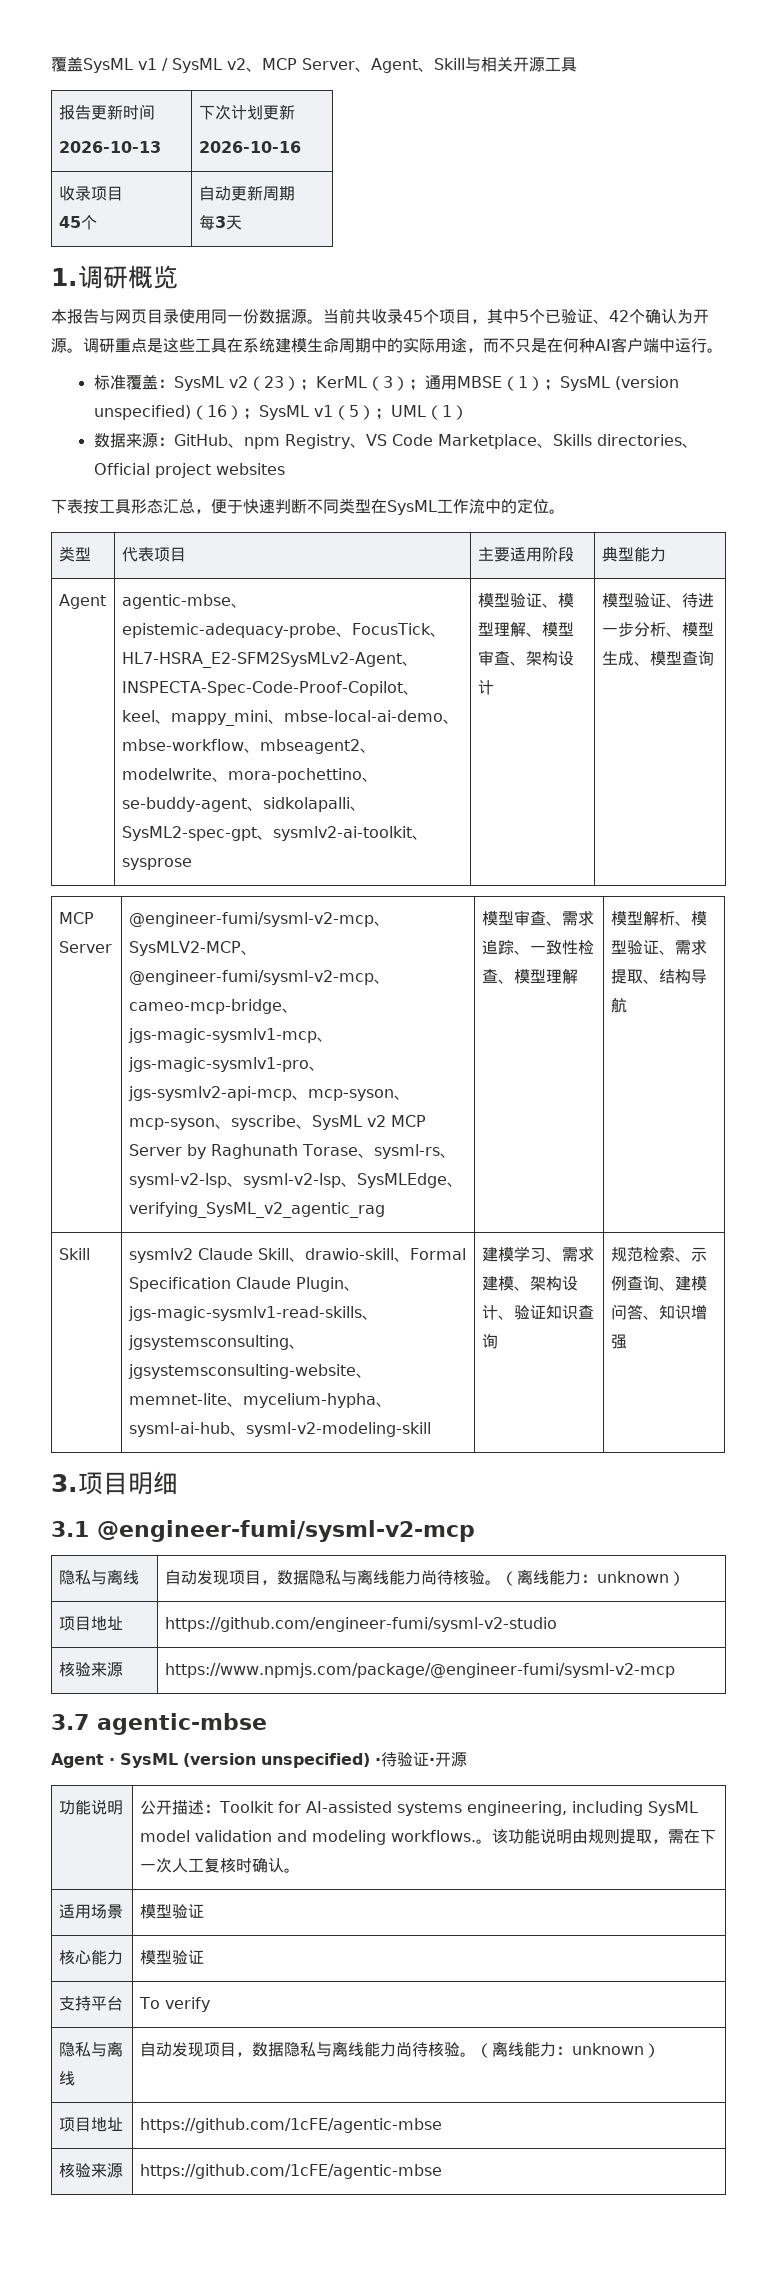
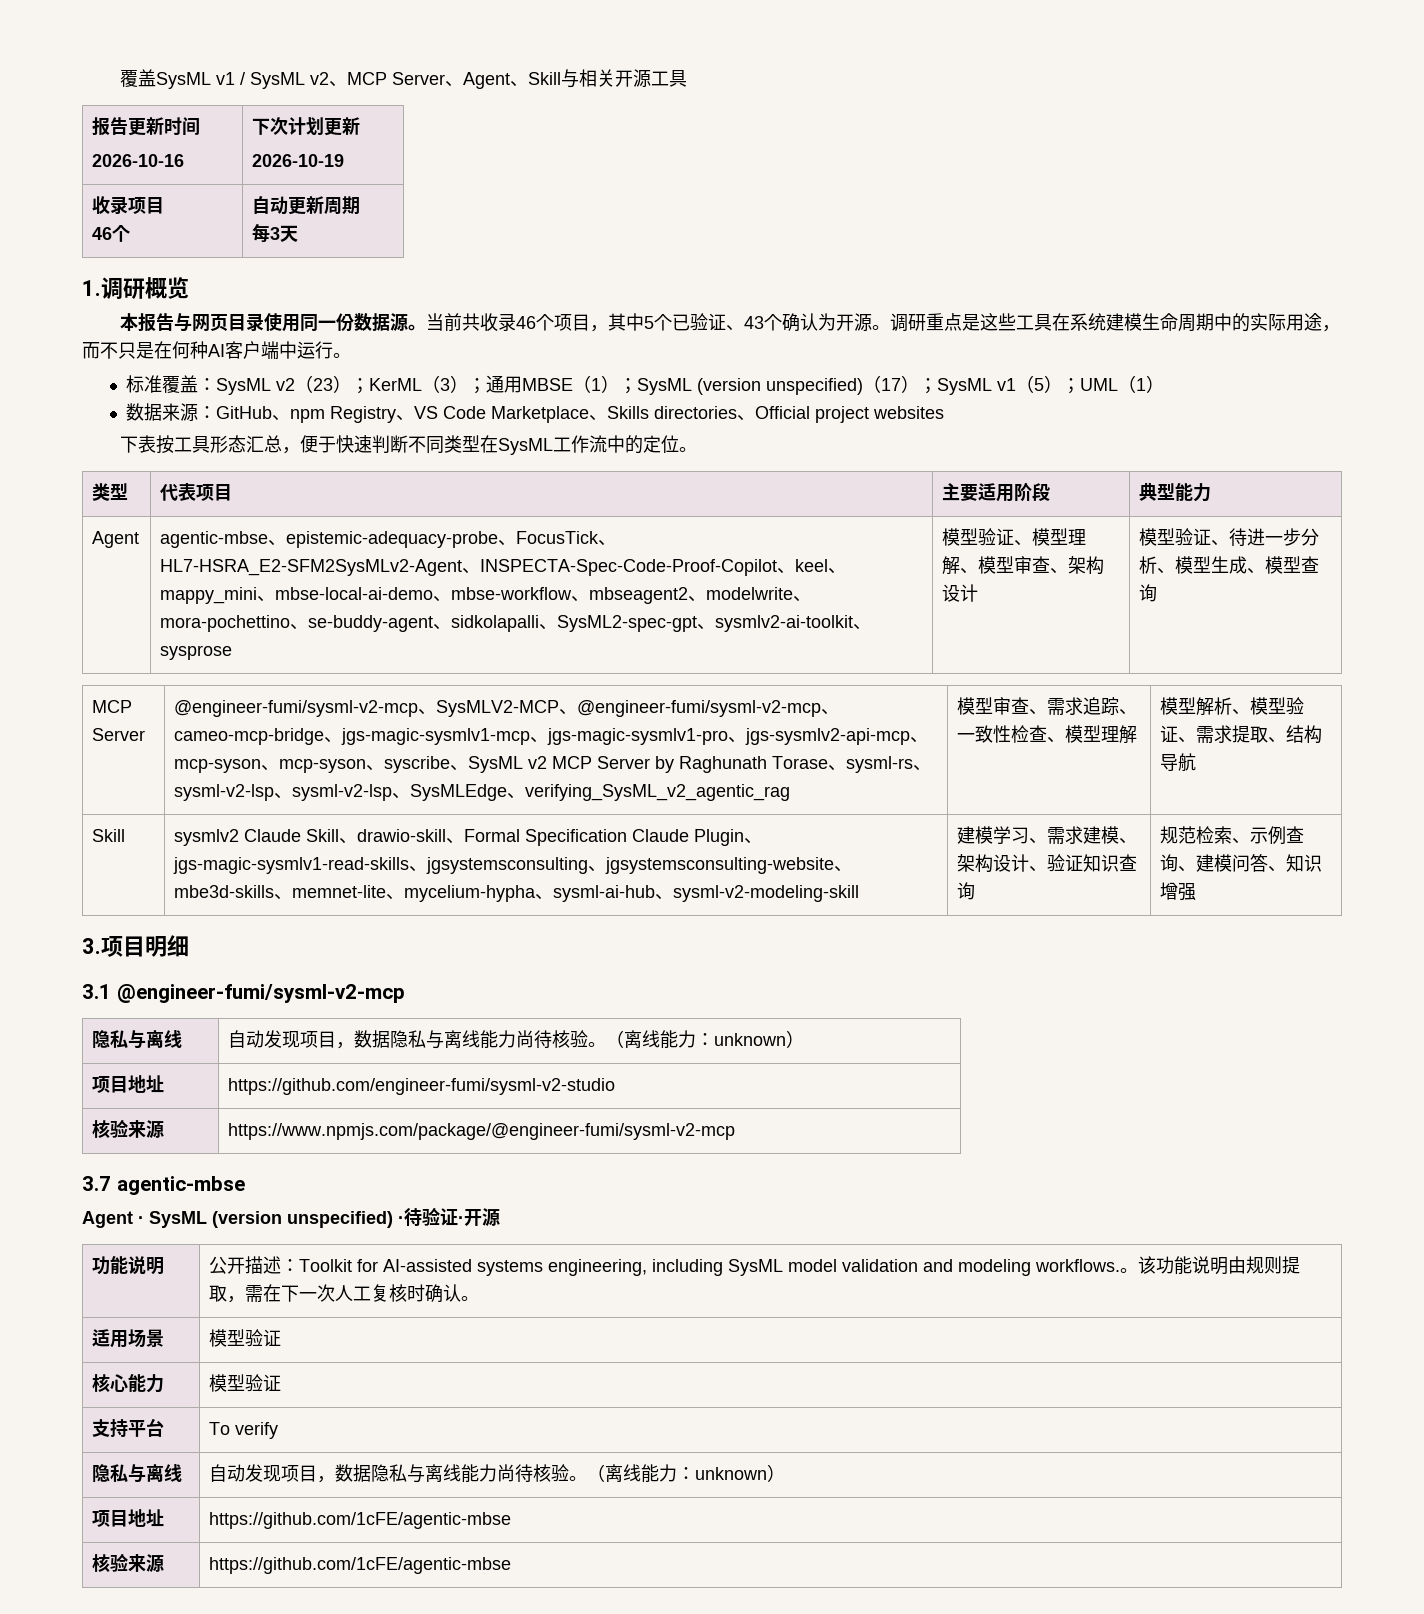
  报告更新时间
- 2026-10-13 | 下次计划更新
- 2026-10-16
+ 2026-10-16 | 下次计划更新
+ 2026-10-19
  收录项目
- 45个 | 自动更新周期
+ 46个 | 自动更新周期
- 当前共收录45个项目，其中5个已验证、42个确认为开源。
+ 当前共收录46个项目，其中5个已验证、43个确认为开源。
- 标准覆盖：SysML v2（23）；KerML（3）；通用MBSE（1）；SysML (version unspecified)（16）；SysML v1（5）；UML（1）
+ 标准覆盖：SysML v2（23）；KerML（3）；通用MBSE（1）；SysML (version unspecified)（17）；SysML v1（5）；UML（1）
- sysmlv2 Claude Skill、drawio-skill、Formal Specification Claude Plugin、jgs-magic-sysmlv1-read-skills、jgsystemsconsulting、jgsystemsconsulting-website、memnet-lite、mycelium-hypha、sysml-ai-hub、sysml-v2-modeling-skill
+ sysmlv2 Claude Skill、drawio-skill、Formal Specification Claude Plugin、jgs-magic-sysmlv1-read-skills、jgsystemsconsulting、jgsystemsconsulting-website、mbe3d-skills、memnet-lite、mycelium-hypha、sysml-ai-hub、sysml-v2-modeling-skill

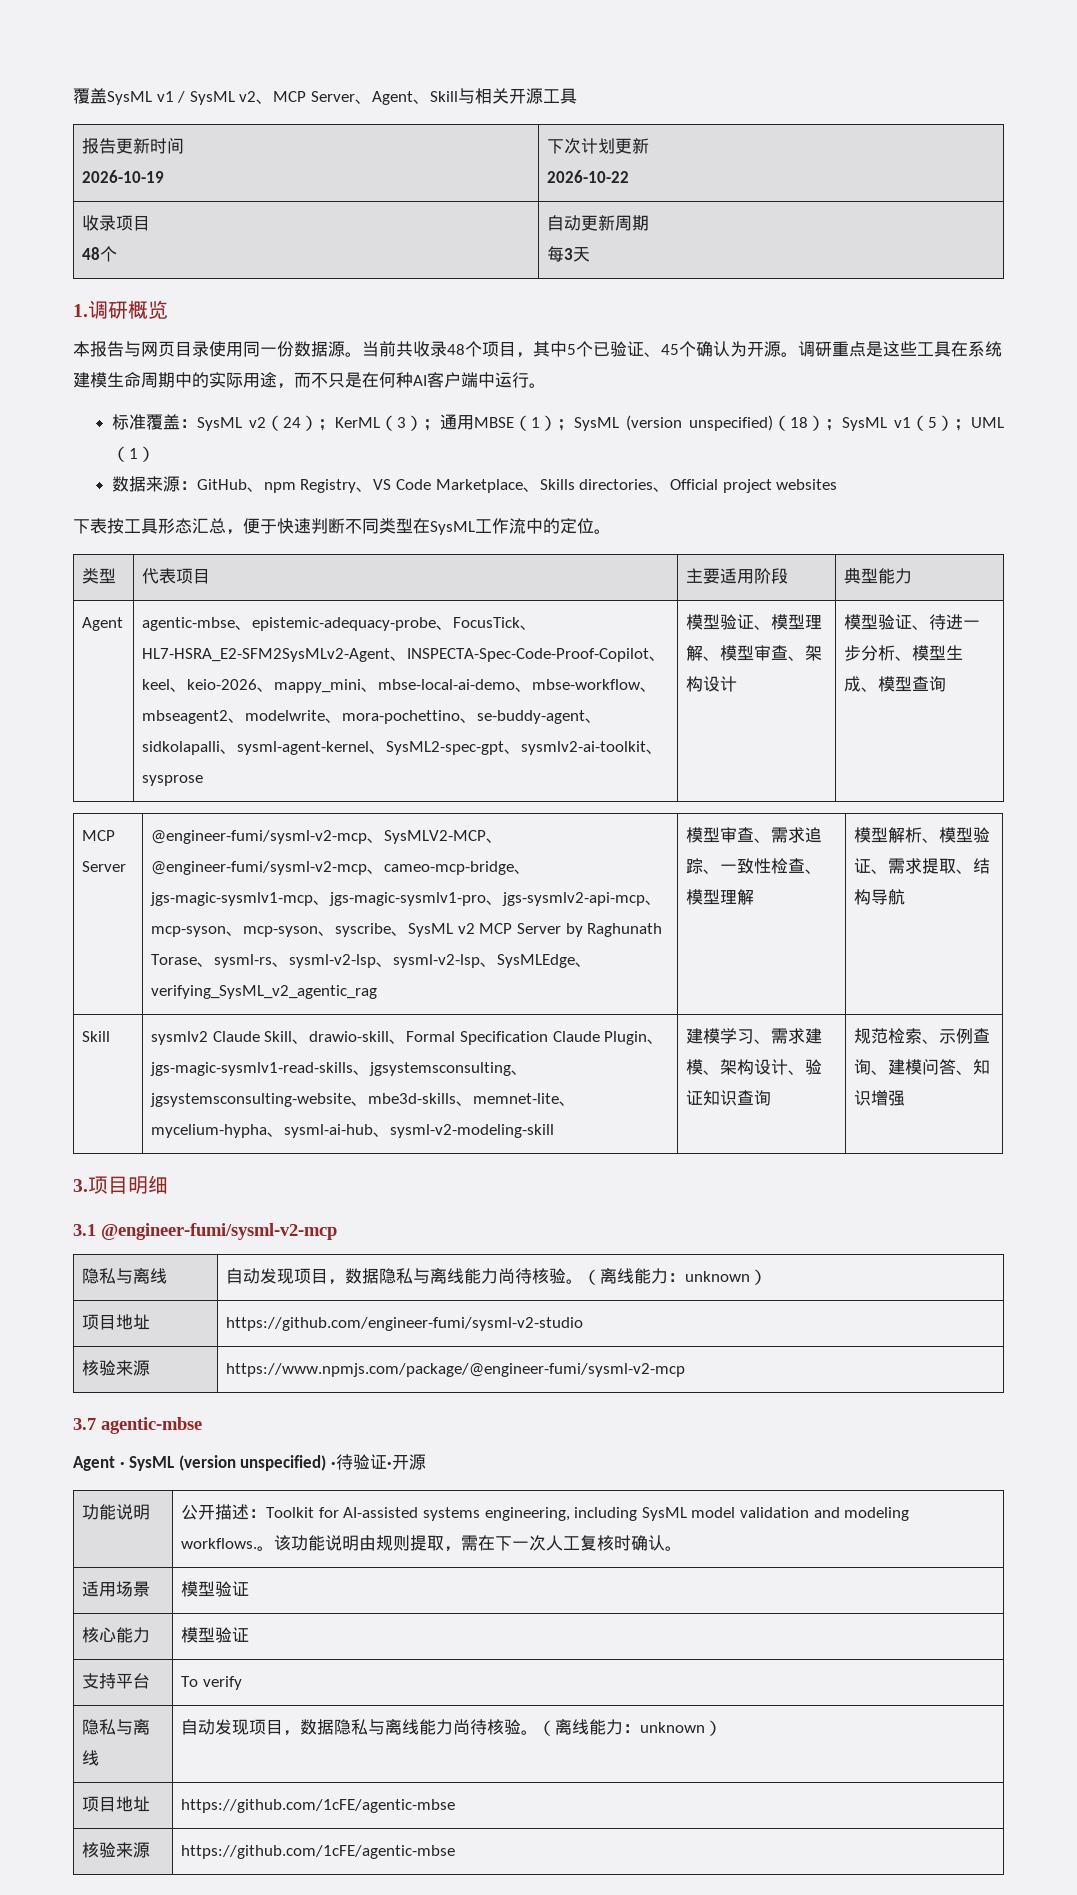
  报告更新时间
- 2026-10-16 | 下次计划更新
- 2026-10-19
+ 2026-10-19 | 下次计划更新
+ 2026-10-22
  收录项目
- 46个 | 自动更新周期
+ 48个 | 自动更新周期
- 当前共收录46个项目，其中5个已验证、43个确认为开源。
+ 当前共收录48个项目，其中5个已验证、45个确认为开源。
- 标准覆盖：SysML v2（23）；KerML（3）；通用MBSE（1）；SysML (version unspecified)（17）；SysML v1（5）；UML（1）
+ 标准覆盖：SysML v2（24）；KerML（3）；通用MBSE（1）；SysML (version unspecified)（18）；SysML v1（5）；UML（1）
- agentic-mbse、epistemic-adequacy-probe、FocusTick、HL7-HSRA_E2-SFM2SysMLv2-Agent、INSPECTA-Spec-Code-Proof-Copilot、keel、mappy_mini、mbse-local-ai-demo、mbse-workflow、mbseagent2、modelwrite、mora-pochettino、se-buddy-agent、sidkolapalli、SysML2-spec-gpt、sysmlv2-ai-toolkit、sysprose
+ agentic-mbse、epistemic-adequacy-probe、FocusTick、HL7-HSRA_E2-SFM2SysMLv2-Agent、INSPECTA-Spec-Code-Proof-Copilot、keel、keio-2026、mappy_mini、mbse-local-ai-demo、mbse-workflow、mbseagent2、modelwrite、mora-pochettino、se-buddy-agent、sidkolapalli、sysml-agent-kernel、SysML2-spec-gpt、sysmlv2-ai-toolkit、sysprose

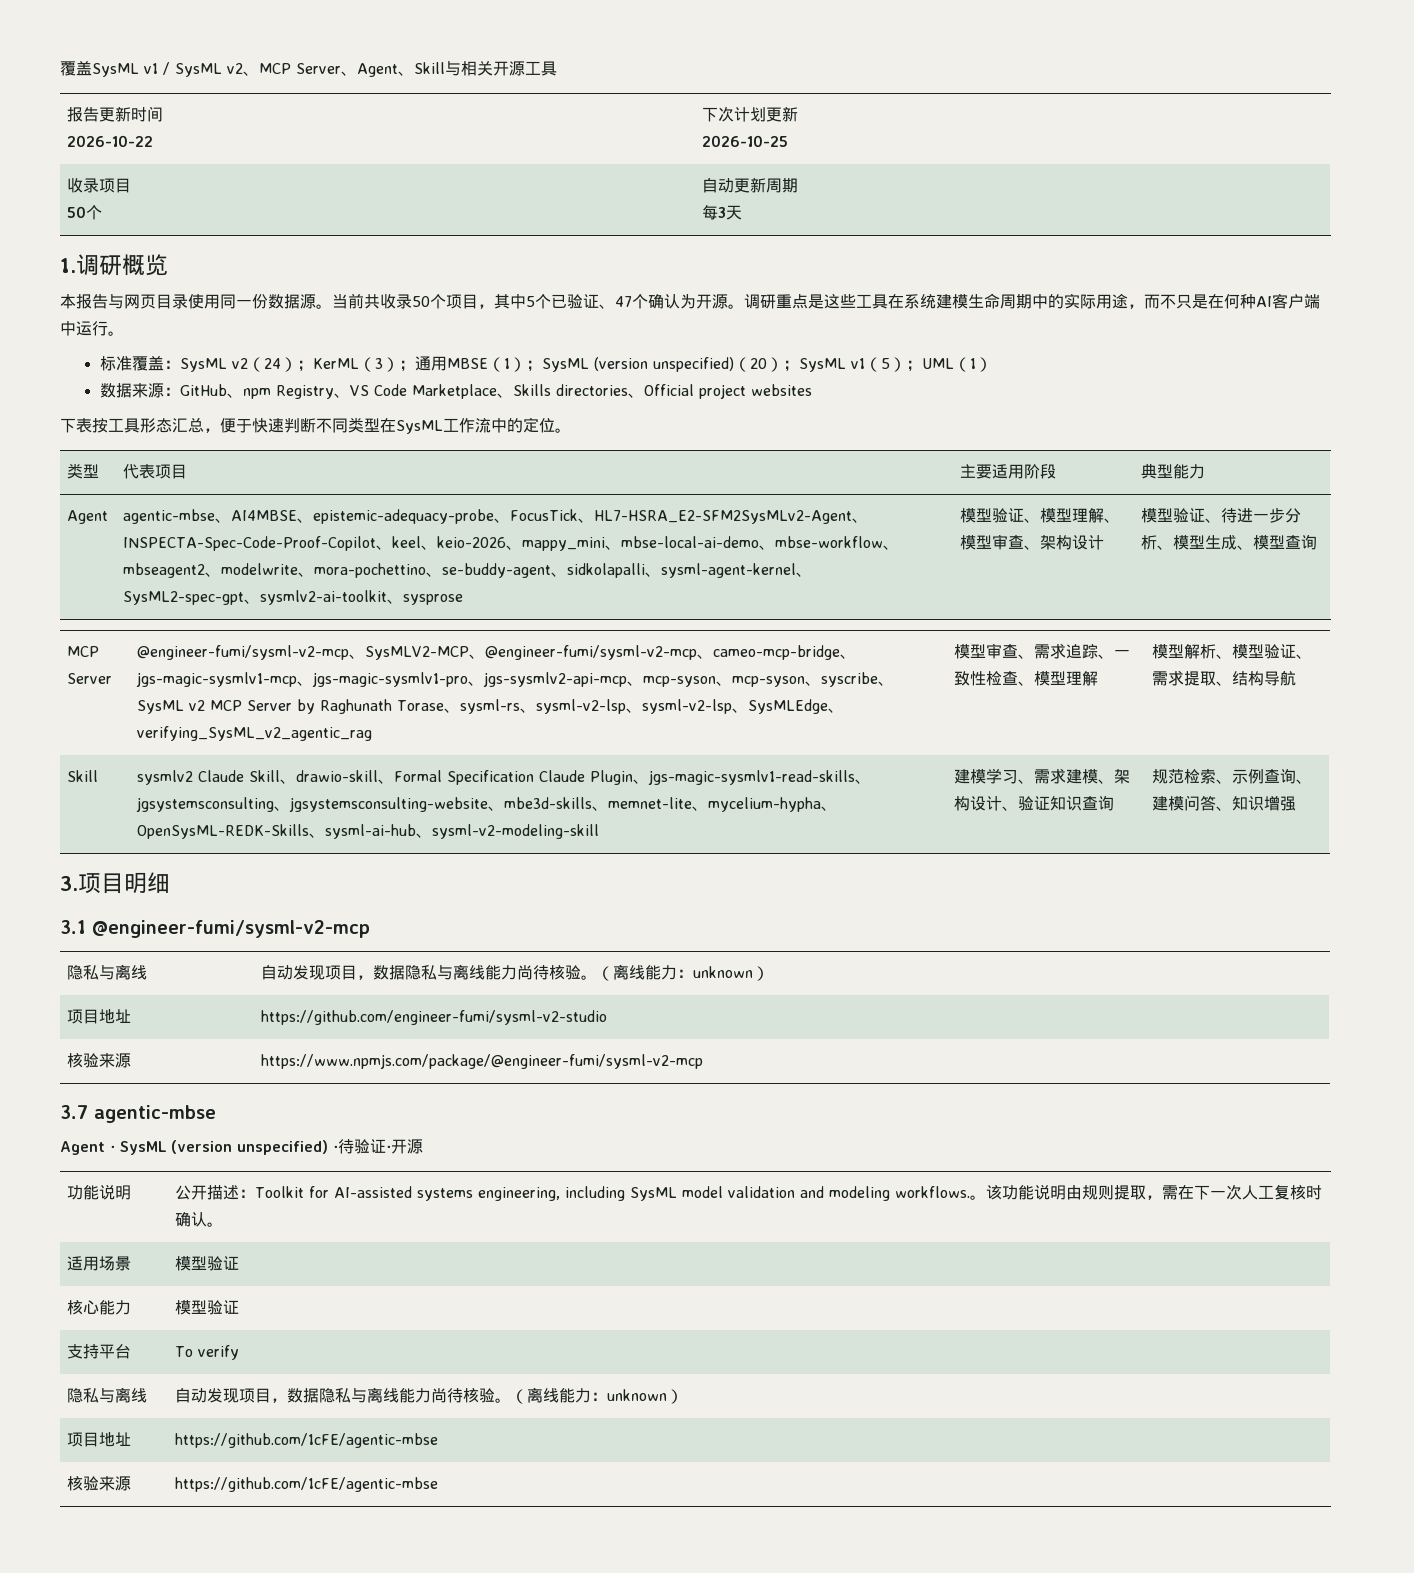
  报告更新时间
- 2026-10-19 | 下次计划更新
- 2026-10-22
+ 2026-10-22 | 下次计划更新
+ 2026-10-25
  收录项目
- 48个 | 自动更新周期
+ 50个 | 自动更新周期
- 当前共收录48个项目，其中5个已验证、45个确认为开源。
+ 当前共收录50个项目，其中5个已验证、47个确认为开源。
- 标准覆盖：SysML v2（24）；KerML（3）；通用MBSE（1）；SysML (version unspecified)（18）；SysML v1（5）；UML（1）
+ 标准覆盖：SysML v2（24）；KerML（3）；通用MBSE（1）；SysML (version unspecified)（20）；SysML v1（5）；UML（1）
- agentic-mbse、epistemic-adequacy-probe、FocusTick、HL7-HSRA_E2-SFM2SysMLv2-Agent、INSPECTA-Spec-Code-Proof-Copilot、keel、keio-2026、mappy_mini、mbse-local-ai-demo、mbse-workflow、mbseagent2、modelwrite、mora-pochettino、se-buddy-agent、sidkolapalli、sysml-agent-kernel、SysML2-spec-gpt、sysmlv2-ai-toolkit、sysprose
+ agentic-mbse、AI4MBSE、epistemic-adequacy-probe、FocusTick、HL7-HSRA_E2-SFM2SysMLv2-Agent、INSPECTA-Spec-Code-Proof-Copilot、keel、keio-2026、mappy_mini、mbse-local-ai-demo、mbse-workflow、mbseagent2、modelwrite、mora-pochettino、se-buddy-agent、sidkolapalli、sysml-agent-kernel、SysML2-spec-gpt、sysmlv2-ai-toolkit、sysprose
- sysmlv2 Claude Skill、drawio-skill、Formal Specification Claude Plugin、jgs-magic-sysmlv1-read-skills、jgsystemsconsulting、jgsystemsconsulting-website、mbe3d-skills、memnet-lite、mycelium-hypha、sysml-ai-hub、sysml-v2-modeling-skill
+ sysmlv2 Claude Skill、drawio-skill、Formal Specification Claude Plugin、jgs-magic-sysmlv1-read-skills、jgsystemsconsulting、jgsystemsconsulting-website、mbe3d-skills、memnet-lite、mycelium-hypha、OpenSysML-REDK-Skills、sysml-ai-hub、sysml-v2-modeling-skill

